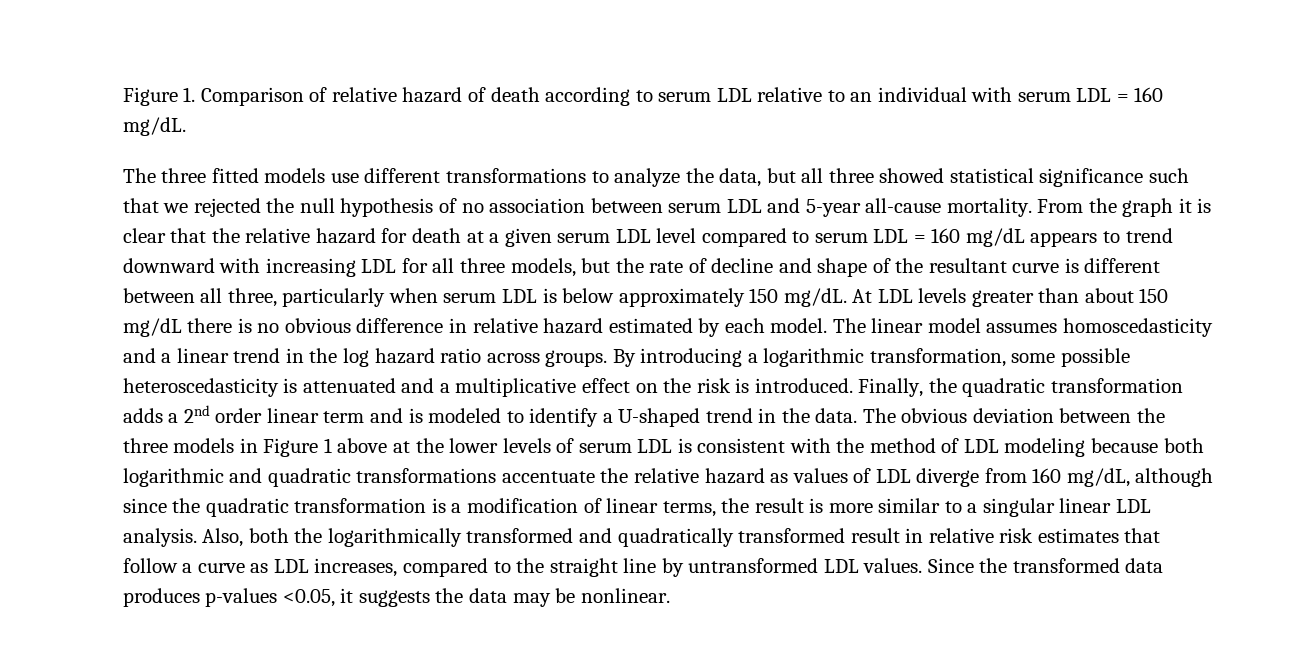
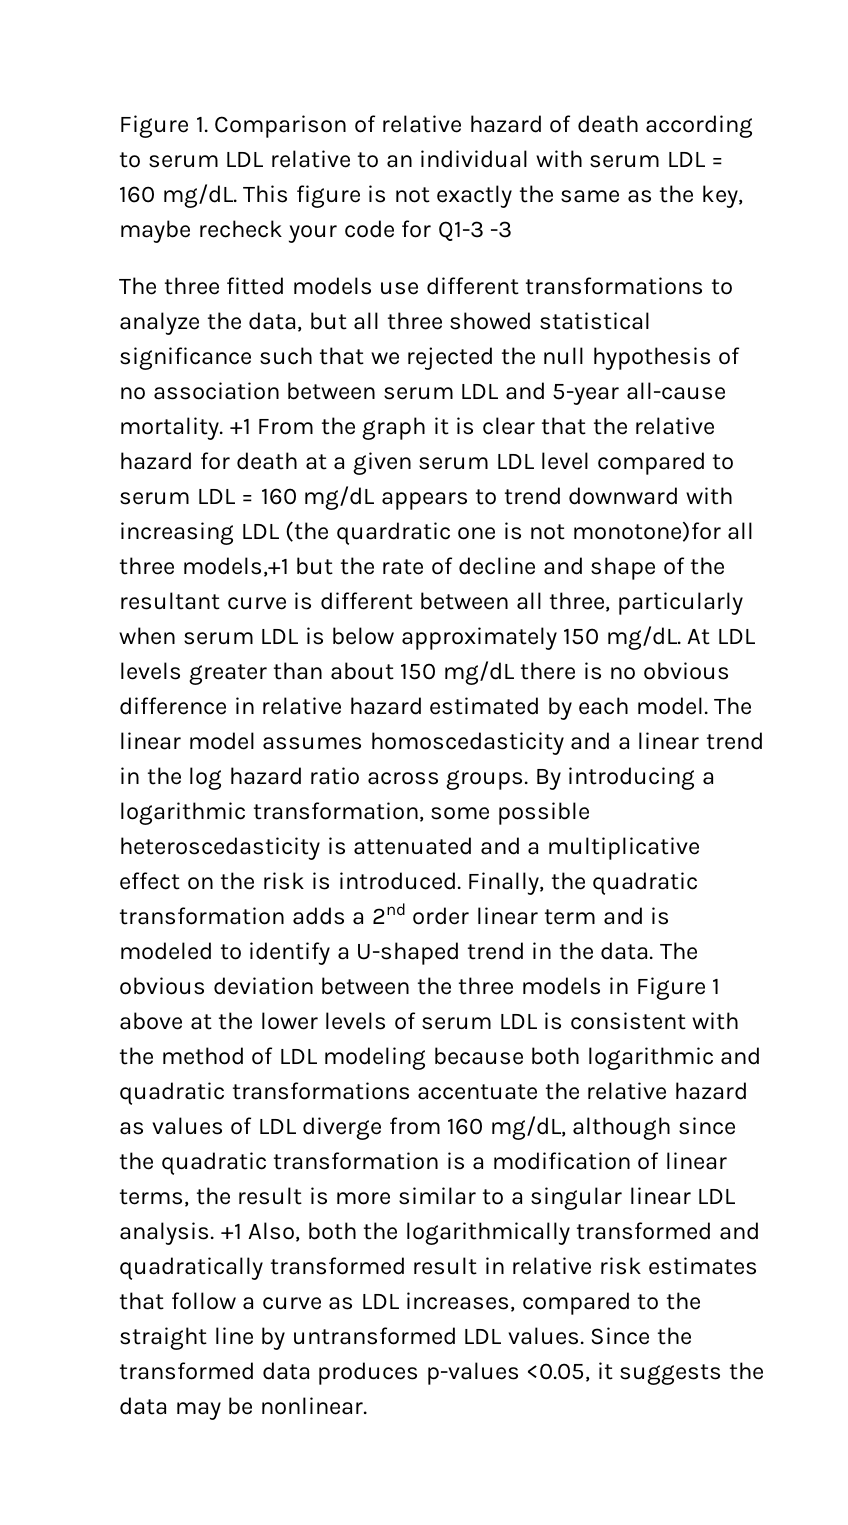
+ This figure is not exactly the same as the key, maybe recheck your code for Q1-3 -3
- From the graph it is clear that the relative hazard for death at a given serum LDL level compared to serum LDL = 160 mg/dL appears to trend downward with increasing LDL for all three models, but the rate of decline and shape of the resultant curve is different between all three, particularly when serum LDL is below approximately 150 mg/dL.
+ +1 From the graph it is clear that the relative hazard for death at a given serum LDL level compared to serum LDL = 160 mg/dL appears to trend downward with increasing LDL (the quardratic one is not monotone)for all three models,+1 but the rate of decline and shape of the resultant curve is different between all three, particularly when serum LDL is below approximately 150 mg/dL.
- Also, both the logarithmically transformed and quadratically transformed result in relative risk estimates that follow a curve as LDL increases, compared to the straight line by untransformed LDL values.
+ +1 Also, both the logarithmically transformed and quadratically transformed result in relative risk estimates that follow a curve as LDL increases, compared to the straight line by untransformed LDL values.

